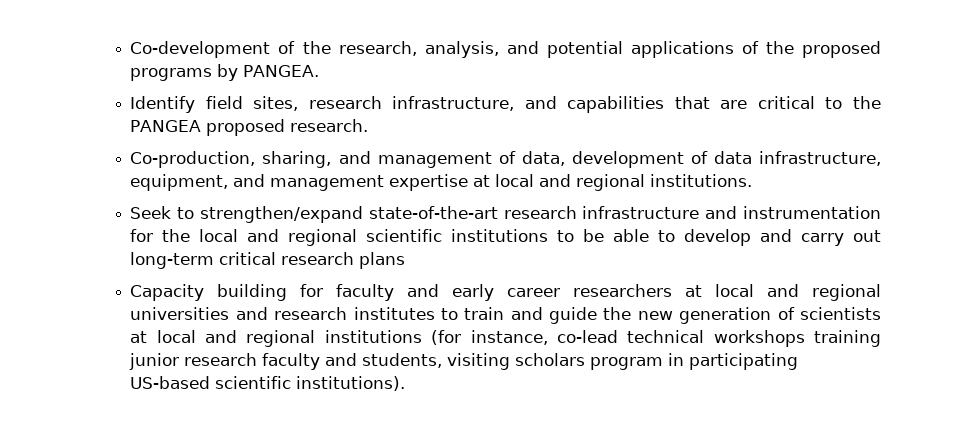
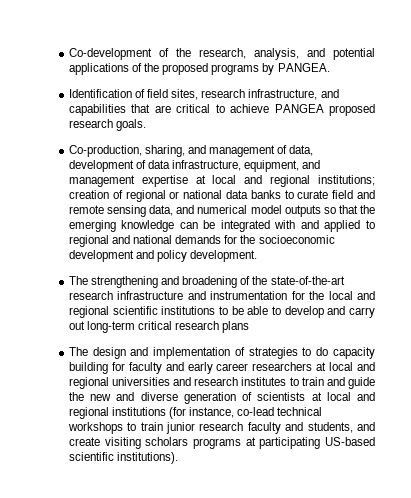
- Identify field sites, research infrastructure, and capabilities that are critical to the PANGEA proposed research.
+ Identification of field sites, research infrastructure, and capabilities that are critical to achieve PANGEA proposed research goals.
- Co-production, sharing, and management of data, development of data infrastructure, equipment, and management expertise at local and regional institutions.
- Seek to strengthen/expand state-of-the-art research infrastructure and instrumentation for the local and regional scientific institutions to be able to develop and carry out long-term critical research plans
+ Co-production, sharing, and management of data, development of data infrastructure, equipment, and management expertise at local and regional institutions; creation of regional or national data banks to curate field and remote sensing data, and numerical model outputs so that the emerging knowledge can be integrated with and applied to regional and national demands for the socioeconomic development and policy development.
+ The strengthening and broadening of the state-of-the-art research infrastructure and instrumentation for the local and regional scientific institutions to be able to develop and carry out long-term critical research plans
- Capacity building for faculty and early career researchers at local and regional universities and research institutes to train and guide the new generation of scientists at local and regional institutions (for instance, co-lead technical workshops training junior research faculty and students, visiting scholars program in participating US-based scientific institutions).
+ The design and implementation of strategies to do capacity building for faculty and early career researchers at local and regional universities and research institutes to train and guide the new and diverse generation of scientists at local and regional institutions (for instance, co-lead technical workshops to train junior research faculty and students, and create visiting scholars programs at participating US-based scientific institutions).

